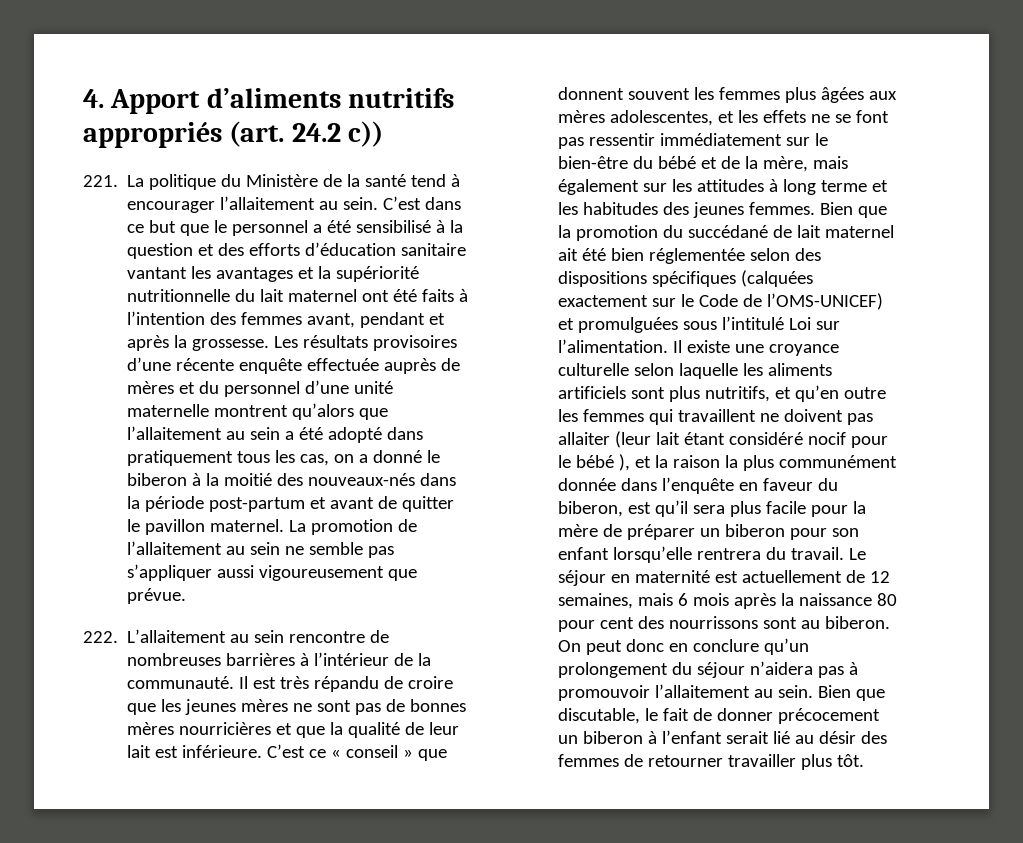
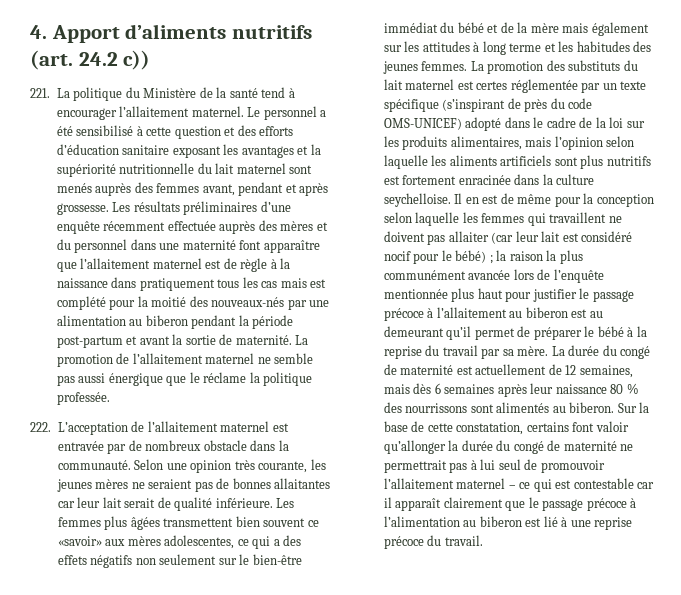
- 4. Apport d’aliments nutritifs appropriés (art. 24.2 c))
+ 4. Apport d’aliments nutritifs (art. 24.2 c))
- 221. La politique du Ministère de la santé tend à encourager l’allaitement au sein. C’est dans ce but que le personnel a été sensibilisé à la question et des efforts d’éducation sanitaire vantant les avantages et la supériorité nutritionnelle du lait maternel ont été faits à l’intention des femmes avant, pendant et après la grossesse.
+ 221. La politique du Ministère de la santé tend à encourager l’allaitement maternel. Le personnel a été sensibilisé à cette question et des efforts d’éducation sanitaire exposant les avantages et la supériorité nutritionnelle du lait maternel sont menés auprès des femmes avant, pendant et après grossesse.
- Les résultats provisoires d’une récente enquête effectuée auprès de mères et du personnel d’une unité maternelle montrent qu’alors que l’allaitement au sein a été adopté dans pratiquement tous les cas, on a donné le biberon à la moitié des nouveaux-nés dans la période post-partum et avant de quitter le pavillon maternel.
+ Les résultats préliminaires d’une enquête récemment effectuée auprès des mères et du personnel dans une maternité font apparaître que l’allaitement maternel est de règle à la naissance dans pratiquement tous les cas mais est complété pour la moitié des nouveaux-nés par une alimentation au biberon pendant la période post-partum et avant la sortie de maternité.
- La promotion de l’allaitement au sein ne semble pas s’appliquer aussi vigoureusement que prévue.
- 222. L’allaitement au sein rencontre de nombreuses barrières à l’intérieur de la communauté. Il est très répandu de croire que les jeunes mères ne sont pas de bonnes mères nourricières et que la qualité de leur lait est inférieure. C’est ce « conseil » que donnent souvent les femmes plus âgées aux mères adolescentes, et les effets ne se font pas ressentir immédiatement sur le bien-être du bébé et de la mère, mais également sur les attitudes à long terme et les habitudes des jeunes femmes.
+ La promotion de l’allaitement maternel ne semble pas aussi énergique que le réclame la politique professée.
+ 222. L’acceptation de l’allaitement maternel est entravée par de nombreux obstacle dans la communauté. Selon une opinion très courante, les jeunes mères ne seraient pas de bonnes allaitantes car leur lait serait de qualité inférieure. Les femmes plus âgées transmettent bien souvent ce «savoir» aux mères adolescentes, ce qui a des effets négatifs non seulement sur le bien-être immédiat du bébé et de la mère mais également sur les attitudes à long terme et les habitudes des jeunes femmes.
- Bien que la promotion du succédané de lait maternel ait été bien réglementée selon des dispositions spécifiques (calquées exactement sur le Code de l’OMS-UNICEF) et promulguées sous l’intitulé Loi sur l’alimentation. Il existe une croyance culturelle selon laquelle les aliments artificiels sont plus nutritifs, et qu’en outre les femmes qui travaillent ne doivent pas allaiter (leur lait étant considéré nocif pour le bébé ), et la raison la plus communément donnée dans l’enquête en faveur du biberon, est qu’il sera plus facile pour la mère de préparer un biberon pour son enfant lorsqu’elle rentrera du travail. Le séjour en maternité est actuellement de 12 semaines, mais 6 mois après la naissance 80 pour cent des nourrissons sont au biberon.
+ La promotion des substituts du lait maternel est certes réglementée par un texte spécifique (s’inspirant de près du code OMS-UNICEF) adopté dans le cadre de la loi sur les produits alimentaires, mais l’opinion selon laquelle les aliments artificiels sont plus nutritifs est fortement enracinée dans la culture seychelloise. Il en est de même pour la conception selon laquelle les femmes qui travaillent ne doivent pas allaiter (car leur lait est considéré nocif pour le bébé) ; la raison la plus communément avancée lors de l’enquête mentionnée plus haut pour justifier le passage précoce à l’allaitement au biberon est au demeurant qu’il permet de préparer le bébé à la reprise du travail par sa mère. La durée du congé de maternité est actuellement de 12 semaines, mais dès 6 semaines après leur naissance 80 % des nourrissons sont alimentés au biberon.
- On peut donc en conclure qu’un prolongement du séjour n’aidera pas à promouvoir l’allaitement au sein. Bien que discutable, le fait de donner précocement un biberon à l’enfant serait lié au désir des femmes de retourner travailler plus tôt.
+ Sur la base de cette constatation, certains font valoir qu’allonger la durée du congé de maternité ne permettrait pas à lui seul de promouvoir l’allaitement maternel – ce qui est contestable car il apparaît clairement que le passage précoce à l’alimentation au biberon est lié à une reprise précoce du travail.

